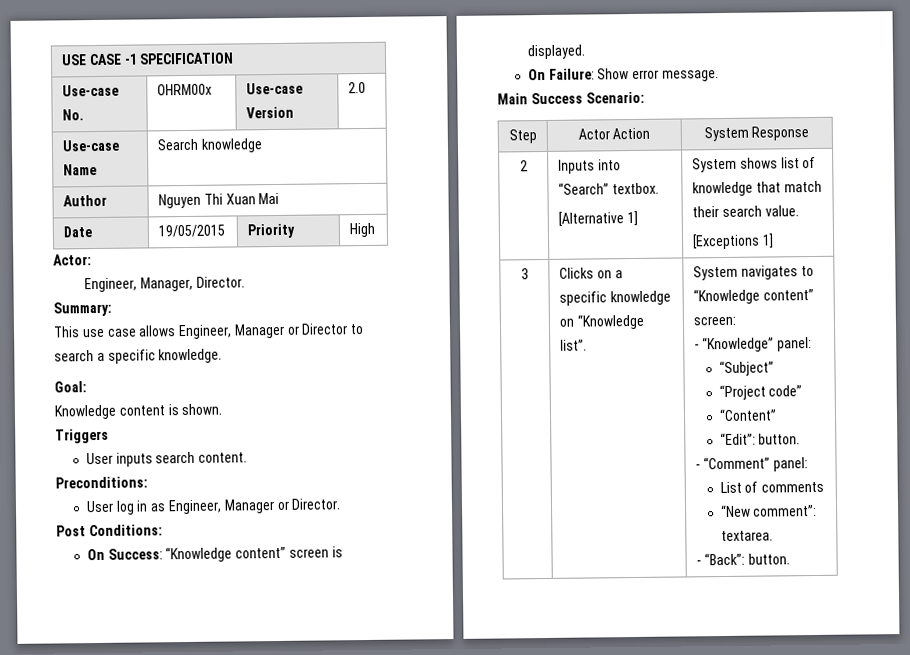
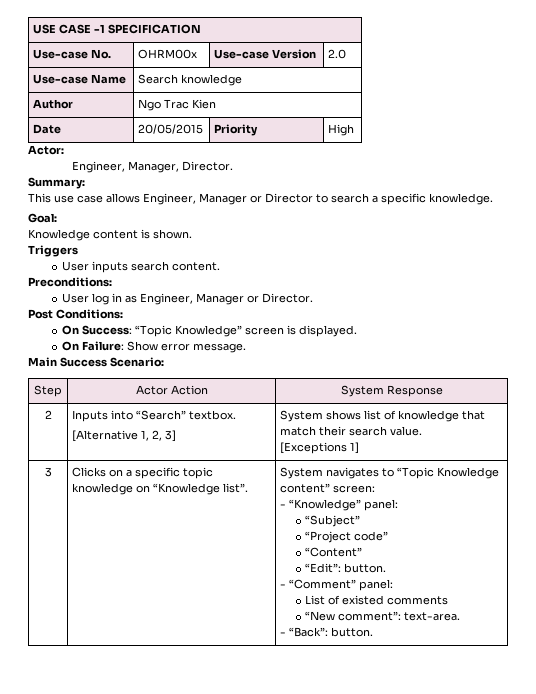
- Author | Nguyen Thi Xuan Mai
+ Author | Ngo Trac Kien
- Date | 19/05/2015 | Priority | High
+ Date | 20/05/2015 | Priority | High
- On Success: “Knowledge content” screen is displayed.
+ On Success: “Topic Knowledge” screen is displayed.
  2 | Inputs into “Search” textbox.
- [Alternative 1] | System shows list of knowledge that match their search value.
+ [Alternative 1, 2, 3] | System shows list of knowledge that match their search value.
- 3 | Clicks on a specific knowledge on “Knowledge list”. | System navigates to “Knowledge content” screen:
+ 3 | Clicks on a specific topic knowledge on “Knowledge list”. | System navigates to “Topic Knowledge content” screen:
  - “Knowledge” panel:
  “Subject”
  “Project code”
  “Content”
  “Edit”: button.
  - “Comment” panel:
- List of comments
- “New comment”: textarea.
+ List of existed comments
+ “New comment”: text-area.

